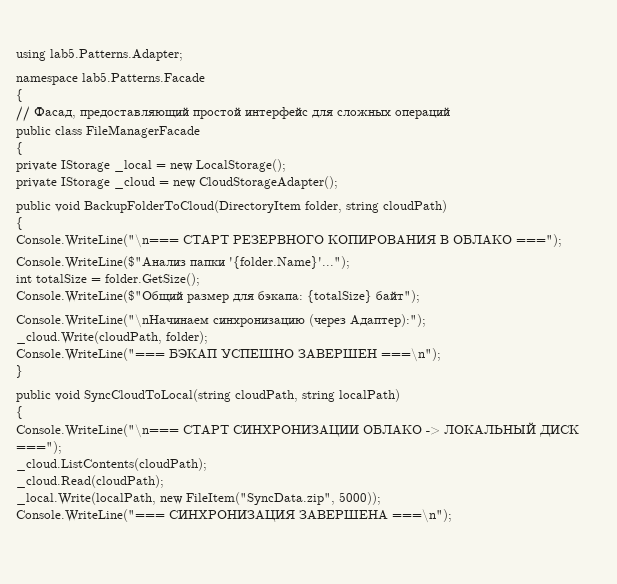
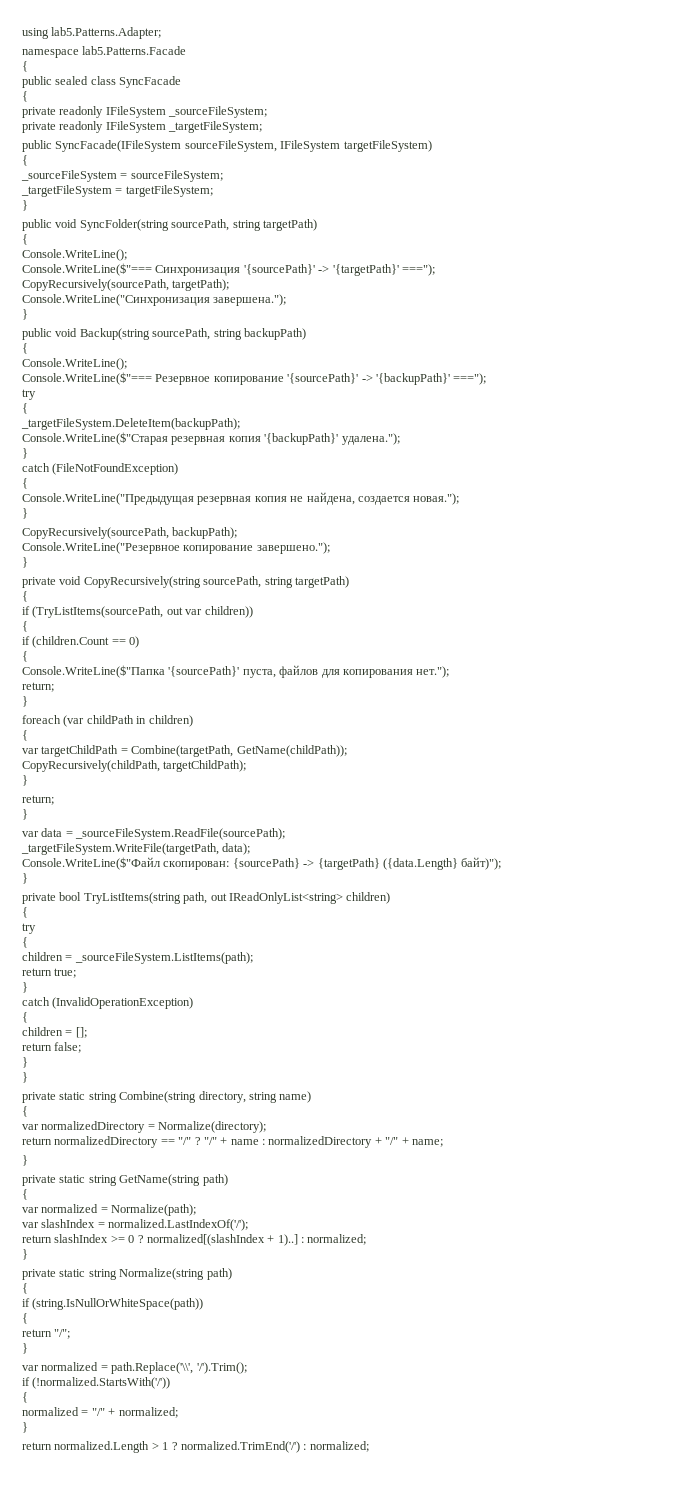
- // Фасад, предоставляющий простой интерфейс для сложных операций
- public class FileManagerFacade
+ public sealed class SyncFacade
  {
- private IStorage _local = new LocalStorage();
- private IStorage _cloud = new CloudStorageAdapter();
- public void BackupFolderToCloud(DirectoryItem folder, string cloudPath)
+ private readonly IFileSystem _sourceFileSystem;
+ private readonly IFileSystem _targetFileSystem;
+ public SyncFacade(IFileSystem sourceFileSystem, IFileSystem targetFileSystem)
  {
- Console.WriteLine("\n=== СТАРТ РЕЗЕРВНОГО КОПИРОВАНИЯ В ОБЛАКО ===");
- Console.WriteLine($"Анализ папки '{folder.Name}'...");
- int totalSize = folder.GetSize();
- Console.WriteLine($"Общий размер для бэкапа: {totalSize} байт");
- Console.WriteLine("\nНачинаем синхронизацию (через Адаптер):");
- _cloud.Write(cloudPath, folder);
- Console.WriteLine("=== БЭКАП УСПЕШНО ЗАВЕРШЕН ===\n");
+ _sourceFileSystem = sourceFileSystem;
+ _targetFileSystem = targetFileSystem;
  }
- public void SyncCloudToLocal(string cloudPath, string localPath)
+ public void SyncFolder(string sourcePath, string targetPath)
  {
- Console.WriteLine("\n=== СТАРТ СИНХРОНИЗАЦИИ ОБЛАКО -> ЛОКАЛЬНЫЙ ДИСК ===");
- _cloud.ListContents(cloudPath);
- _cloud.Read(cloudPath);
- _local.Write(localPath, new FileItem("SyncData.zip", 5000));
- Console.WriteLine("=== СИНХРОНИЗАЦИЯ ЗАВЕРШЕНА ===\n");
+ Console.WriteLine();
+ Console.WriteLine($"=== Синхронизация '{sourcePath}' -> '{targetPath}' ===");
+ CopyRecursively(sourcePath, targetPath);
+ Console.WriteLine("Синхронизация завершена.");
+ }
+ public void Backup(string sourcePath, string backupPath)
+ {
+ Console.WriteLine();
+ Console.WriteLine($"=== Резервное копирование '{sourcePath}' -> '{backupPath}' ===");
+ try
+ {
+ _targetFileSystem.DeleteItem(backupPath);
+ Console.WriteLine($"Старая резервная копия '{backupPath}' удалена.");
+ }
+ catch (FileNotFoundException)
+ {
+ Console.WriteLine("Предыдущая резервная копия не найдена, создается новая.");
+ }
+ CopyRecursively(sourcePath, backupPath);
+ Console.WriteLine("Резервное копирование завершено.");
+ }
+ private void CopyRecursively(string sourcePath, string targetPath)
+ {
+ if (TryListItems(sourcePath, out var children))
+ {
+ if (children.Count == 0)
+ {
+ Console.WriteLine($"Папка '{sourcePath}' пуста, файлов для копирования нет.");
+ return;
+ }
+ foreach (var childPath in children)
+ {
+ var targetChildPath = Combine(targetPath, GetName(childPath));
+ CopyRecursively(childPath, targetChildPath);
+ }
+ return;
+ }
+ var data = _sourceFileSystem.ReadFile(sourcePath);
+ _targetFileSystem.WriteFile(targetPath, data);
+ Console.WriteLine($"Файл скопирован: {sourcePath} -> {targetPath} ({data.Length} байт)");
+ }
+ private bool TryListItems(string path, out IReadOnlyList<string> children)
+ {
+ try
+ {
+ children = _sourceFileSystem.ListItems(path);
+ return true;
+ }
+ catch (InvalidOperationException)
+ {
+ children = [];
+ return false;
+ }
+ }
+ private static string Combine(string directory, string name)
+ {
+ var normalizedDirectory = Normalize(directory);
+ return normalizedDirectory == "/" ? "/" + name : normalizedDirectory + "/" + name;
+ }
+ private static string GetName(string path)
+ {
+ var normalized = Normalize(path);
+ var slashIndex = normalized.LastIndexOf('/');
+ return slashIndex >= 0 ? normalized[(slashIndex + 1)..] : normalized;
+ }
+ private static string Normalize(string path)
+ {
+ if (string.IsNullOrWhiteSpace(path))
+ {
+ return "/";
+ }
+ var normalized = path.Replace('\\', '/').Trim();
+ if (!normalized.StartsWith('/'))
+ {
+ normalized = "/" + normalized;
+ }
+ return normalized.Length > 1 ? normalized.TrimEnd('/') : normalized;

